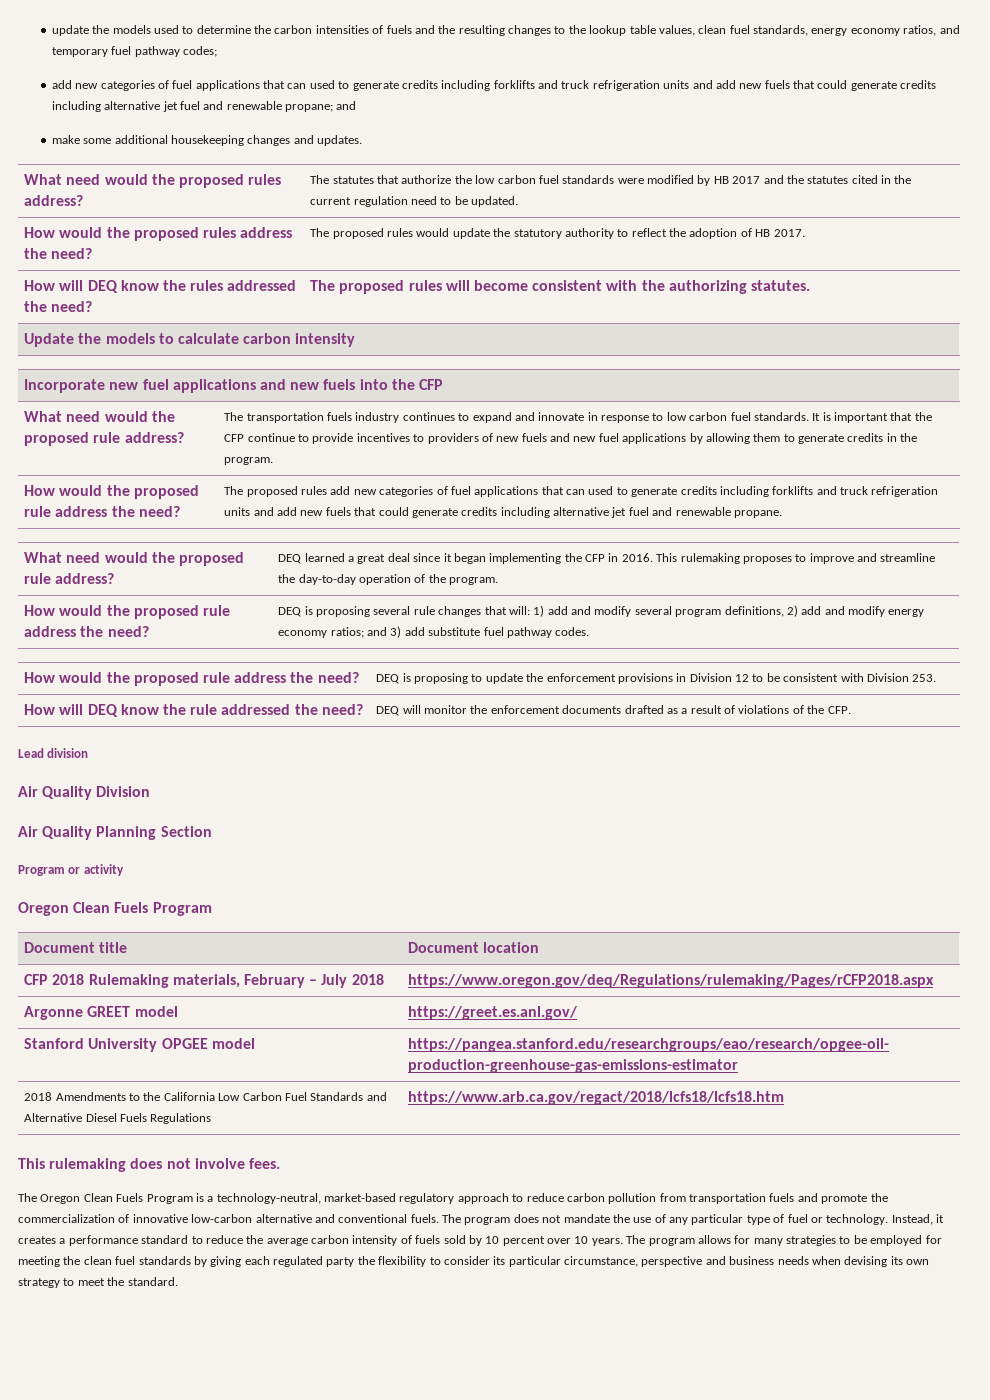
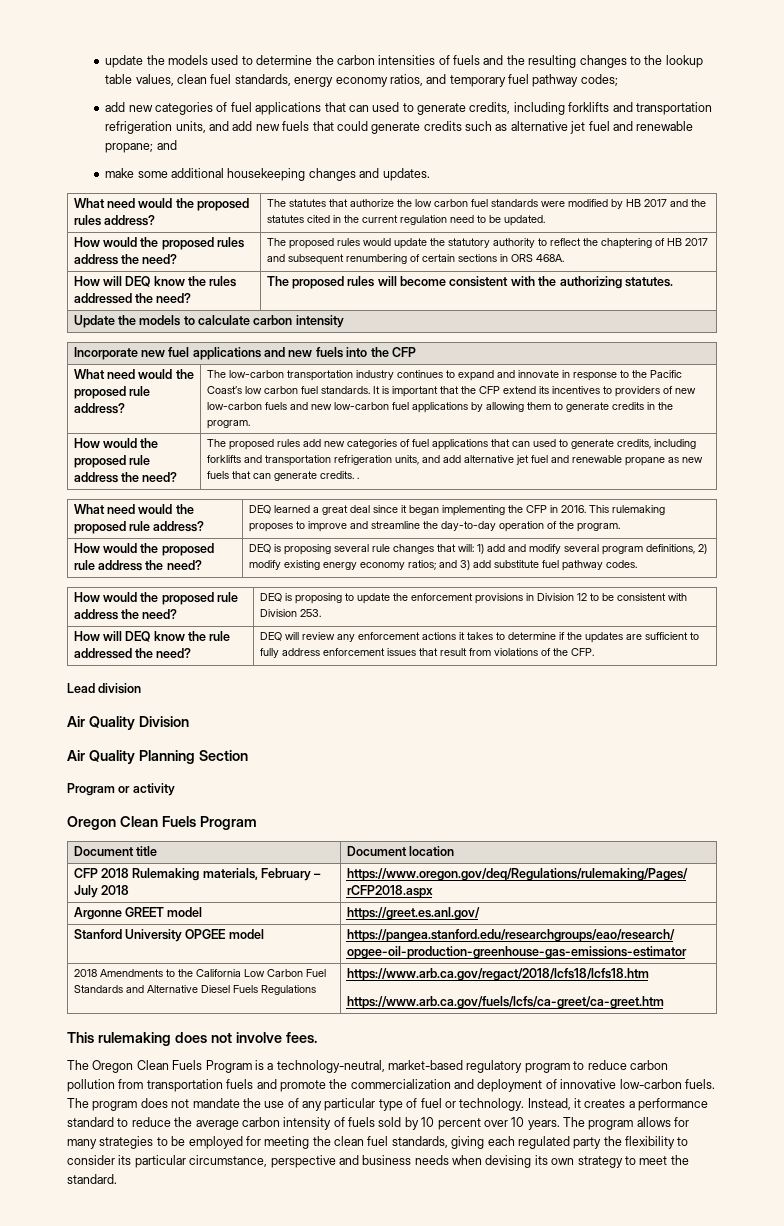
- add new categories of fuel applications that can used to generate credits including forklifts and truck refrigeration units and add new fuels that could generate credits including alternative jet fuel and renewable propane; and
+ add new categories of fuel applications that can used to generate credits, including forklifts and transportation refrigeration units, and add new fuels that could generate credits such as alternative jet fuel and renewable propane; and
- How would the proposed rules address the need? | The proposed rules would update the statutory authority to reflect the adoption of HB 2017.
+ How would the proposed rules address the need? | The proposed rules would update the statutory authority to reflect the chaptering of HB 2017 and subsequent renumbering of certain sections in ORS 468A.
- The transportation fuels industry continues to expand and innovate in response to low carbon fuel standards.
+ The low-carbon transportation industry continues to expand and innovate in response to the Pacific Coast’s low carbon fuel standards.
- It is important that the CFP continue to provide incentives to providers of new fuels and new fuel applications by allowing them to generate credits in the program.
+ It is important that the CFP extend its incentives to providers of new low-carbon fuels and new low-carbon fuel applications by allowing them to generate credits in the program.
- The proposed rules add new categories of fuel applications that can used to generate credits including forklifts and truck refrigeration units and add new fuels that could generate credits including alternative jet fuel and renewable propane.
+ The proposed rules add new categories of fuel applications that can used to generate credits, including forklifts and transportation refrigeration units, and add alternative jet fuel and renewable propane as new fuels that can generate credits. .
- How would the proposed rule address the need? | DEQ is proposing several rule changes that will: 1) add and modify several program definitions, 2) add and modify energy economy ratios; and 3) add substitute fuel pathway codes.
+ How would the proposed rule address the need? | DEQ is proposing several rule changes that will: 1) add and modify several program definitions, 2) modify existing energy economy ratios; and 3) add substitute fuel pathway codes.
- How will DEQ know the rule addressed the need? | DEQ will monitor the enforcement documents drafted as a result of violations of the CFP.
+ How will DEQ know the rule addressed the need? | DEQ will review any enforcement actions it takes to determine if the updates are sufficient to fully address enforcement issues that result from violations of the CFP.
  2018 Amendments to the California Low Carbon Fuel Standards and Alternative Diesel Fuels Regulations | https://www.arb.ca.gov/regact/2018/lcfs18/lcfs18.htm
+ https://www.arb.ca.gov/fuels/lcfs/ca-greet/ca-greet.htm
- The Oregon Clean Fuels Program is a technology-neutral, market-based regulatory approach to reduce carbon pollution from transportation fuels and promote the commercialization of innovative low-carbon alternative and conventional fuels.
+ The Oregon Clean Fuels Program is a technology-neutral, market-based regulatory program to reduce carbon pollution from transportation fuels and promote the commercialization and deployment of innovative low-carbon fuels.
- The program allows for many strategies to be employed for meeting the clean fuel standards by giving each regulated party the flexibility to consider its particular circumstance, perspective and business needs when devising its own strategy to meet the standard.
+ The program allows for many strategies to be employed for meeting the clean fuel standards, giving each regulated party the flexibility to consider its particular circumstance, perspective and business needs when devising its own strategy to meet the standard.

